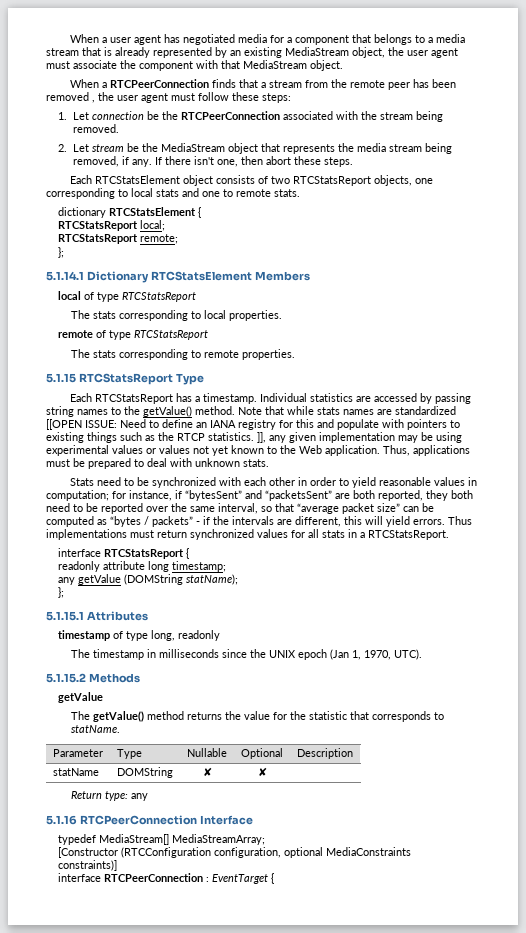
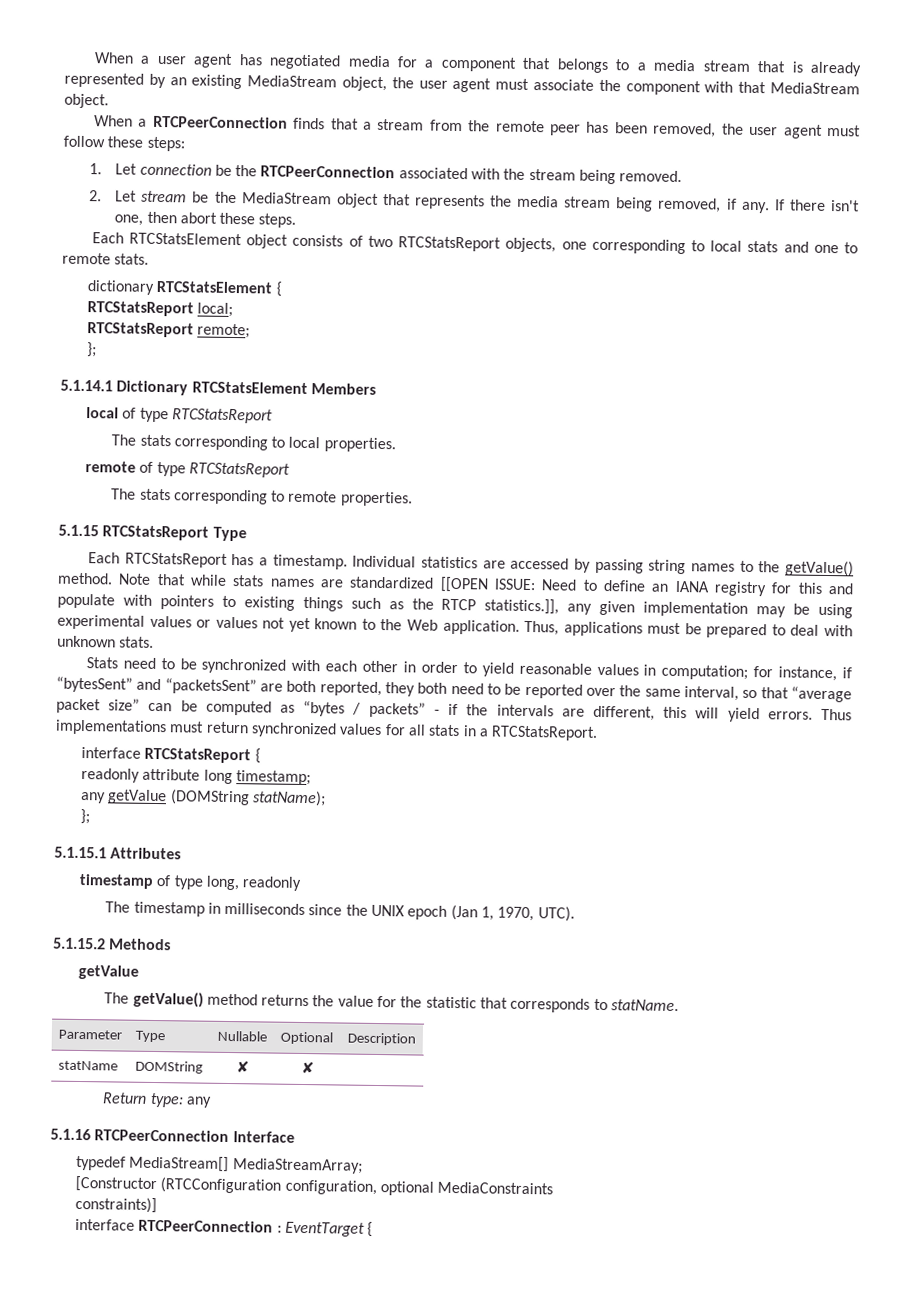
- When a RTCPeerConnection finds that a stream from the remote peer has been removed , the user agent must follow these steps:
+ When a RTCPeerConnection finds that a stream from the remote peer has been removed, the user agent must follow these steps:
- Note that while stats names are standardized [[OPEN ISSUE: Need to define an IANA registry for this and populate with pointers to existing things such as the RTCP statistics. ]], any given implementation may be using experimental values or values not yet known to the Web application.
+ Note that while stats names are standardized [[OPEN ISSUE: Need to define an IANA registry for this and populate with pointers to existing things such as the RTCP statistics.]], any given implementation may be using experimental values or values not yet known to the Web application.

